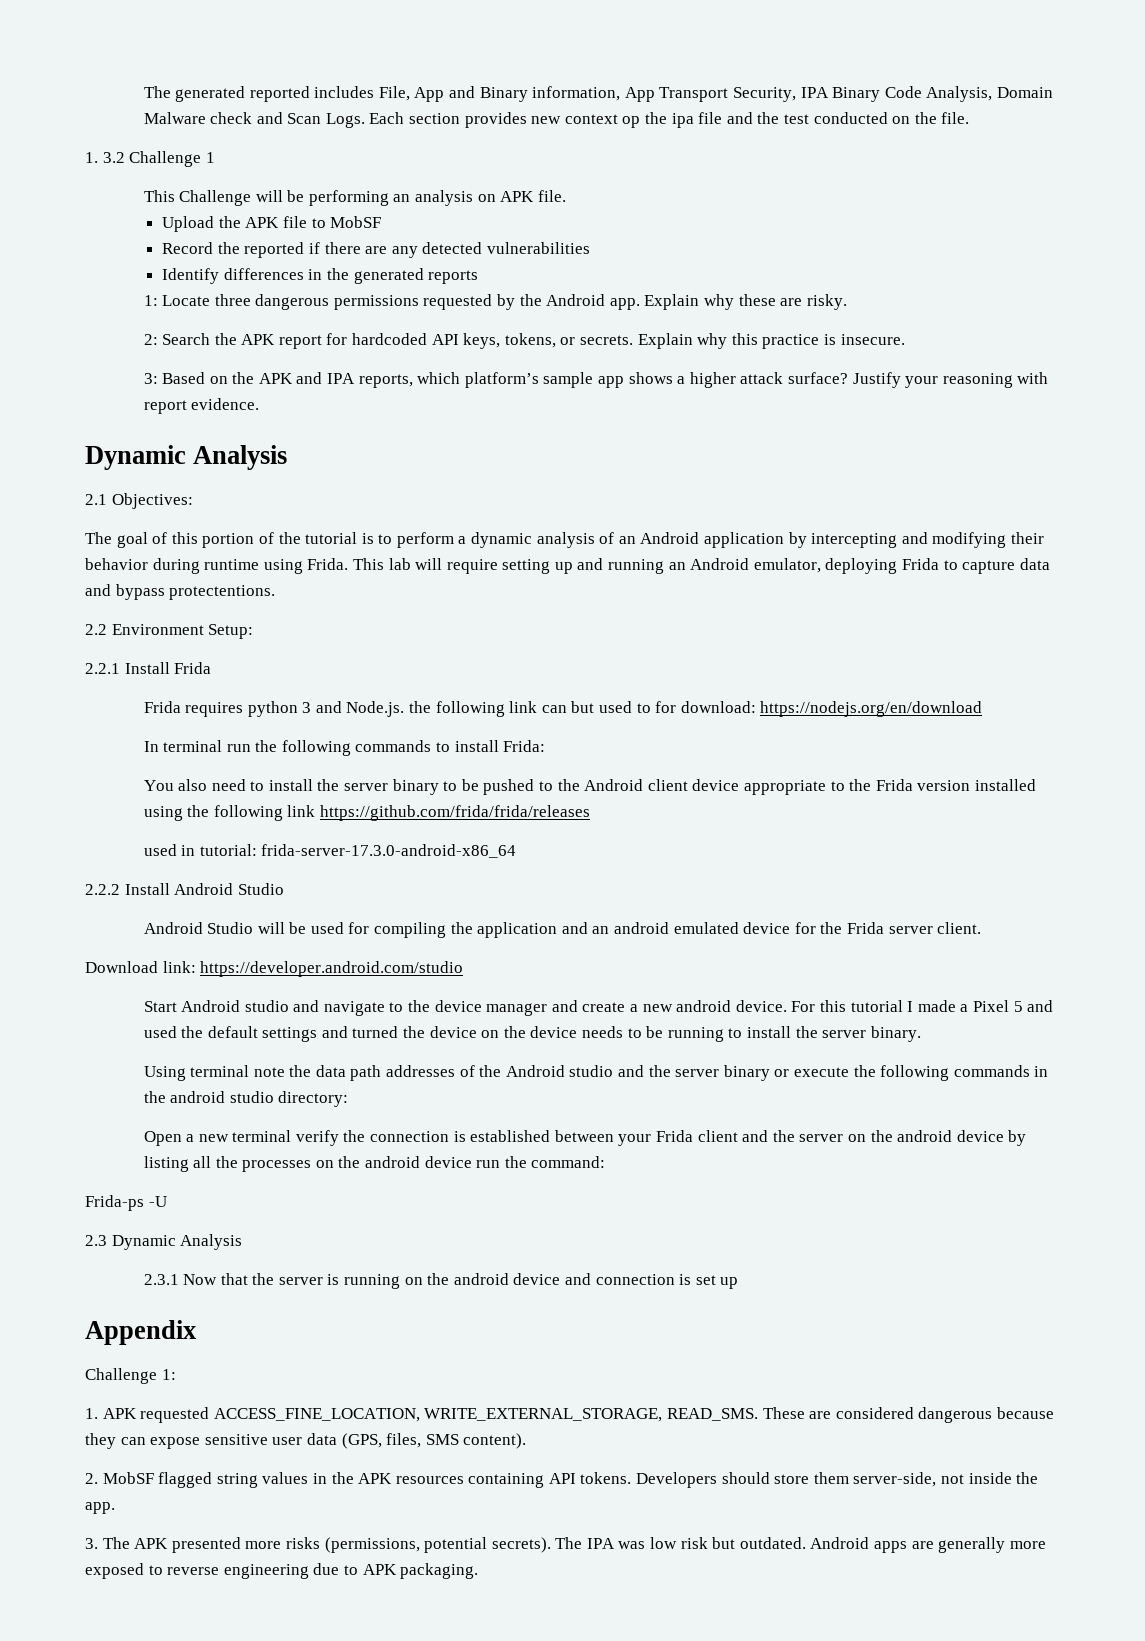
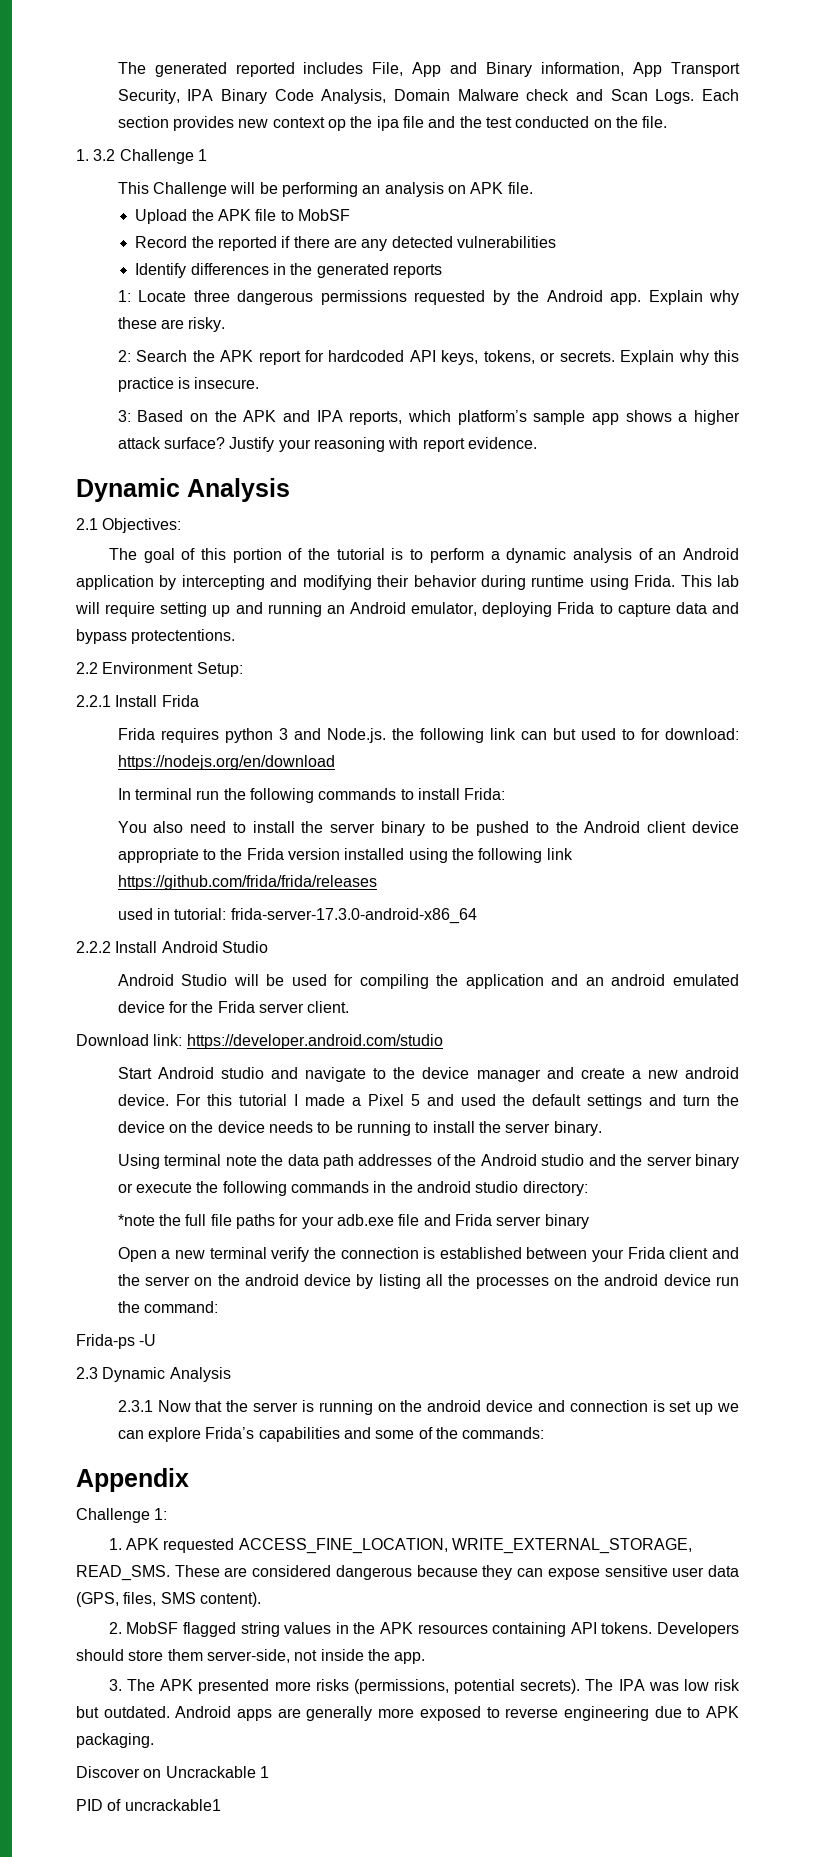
- For this tutorial I made a Pixel 5 and used the default settings and turned the device on the device needs to be running to install the server binary.
+ For this tutorial I made a Pixel 5 and used the default settings and turn the device on the device needs to be running to install the server binary.
+ *note the full file paths for your adb.exe file and Frida server binary
- 2.3.1 Now that the server is running on the android device and connection is set up
+ 2.3.1 Now that the server is running on the android device and connection is set up we can explore Frida’s capabilities and some of the commands:
+ Discover on Uncrackable 1
+ PID of uncrackable1

